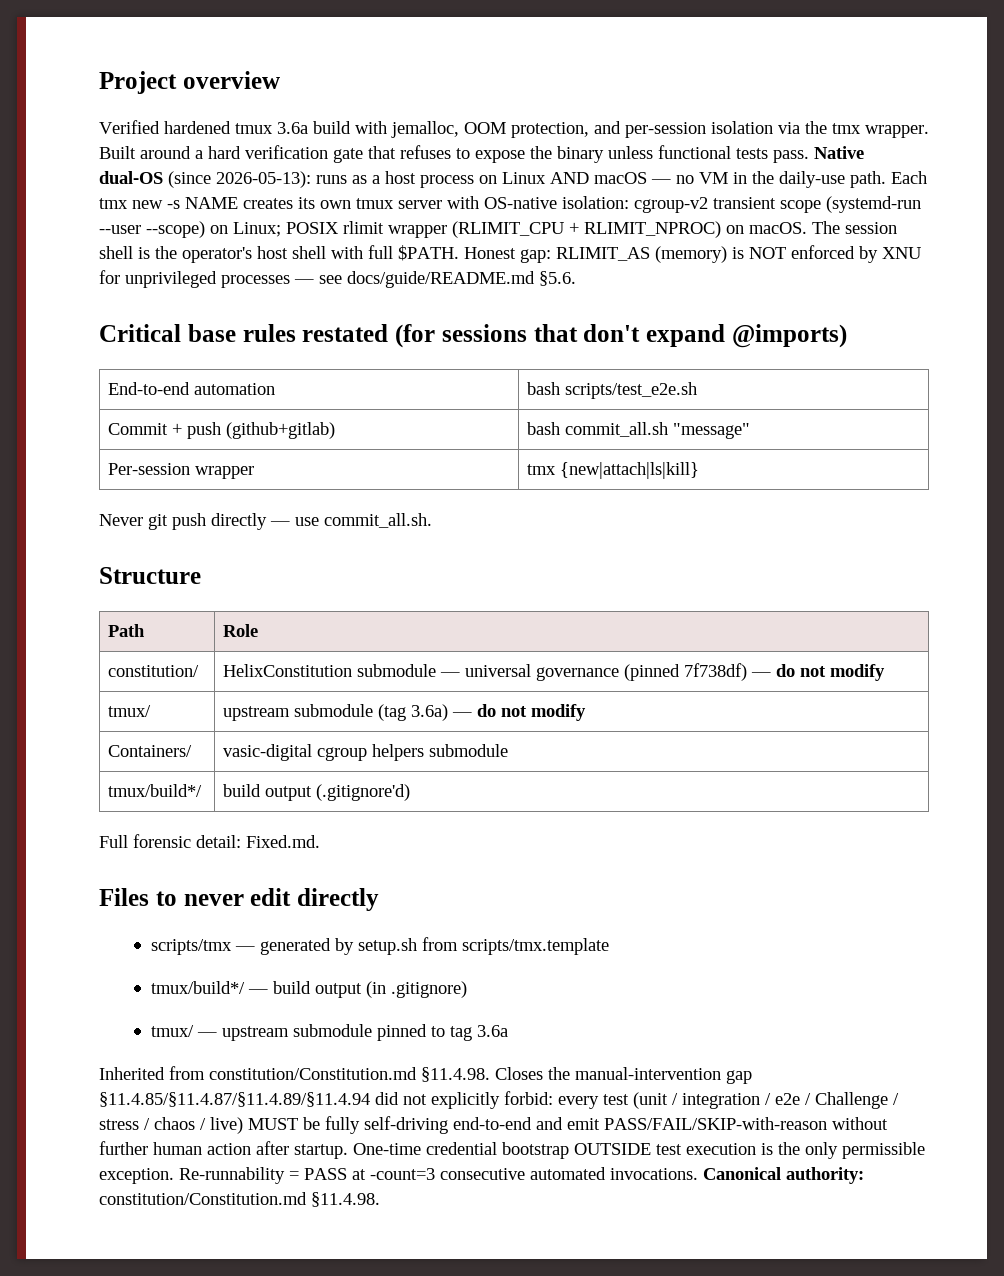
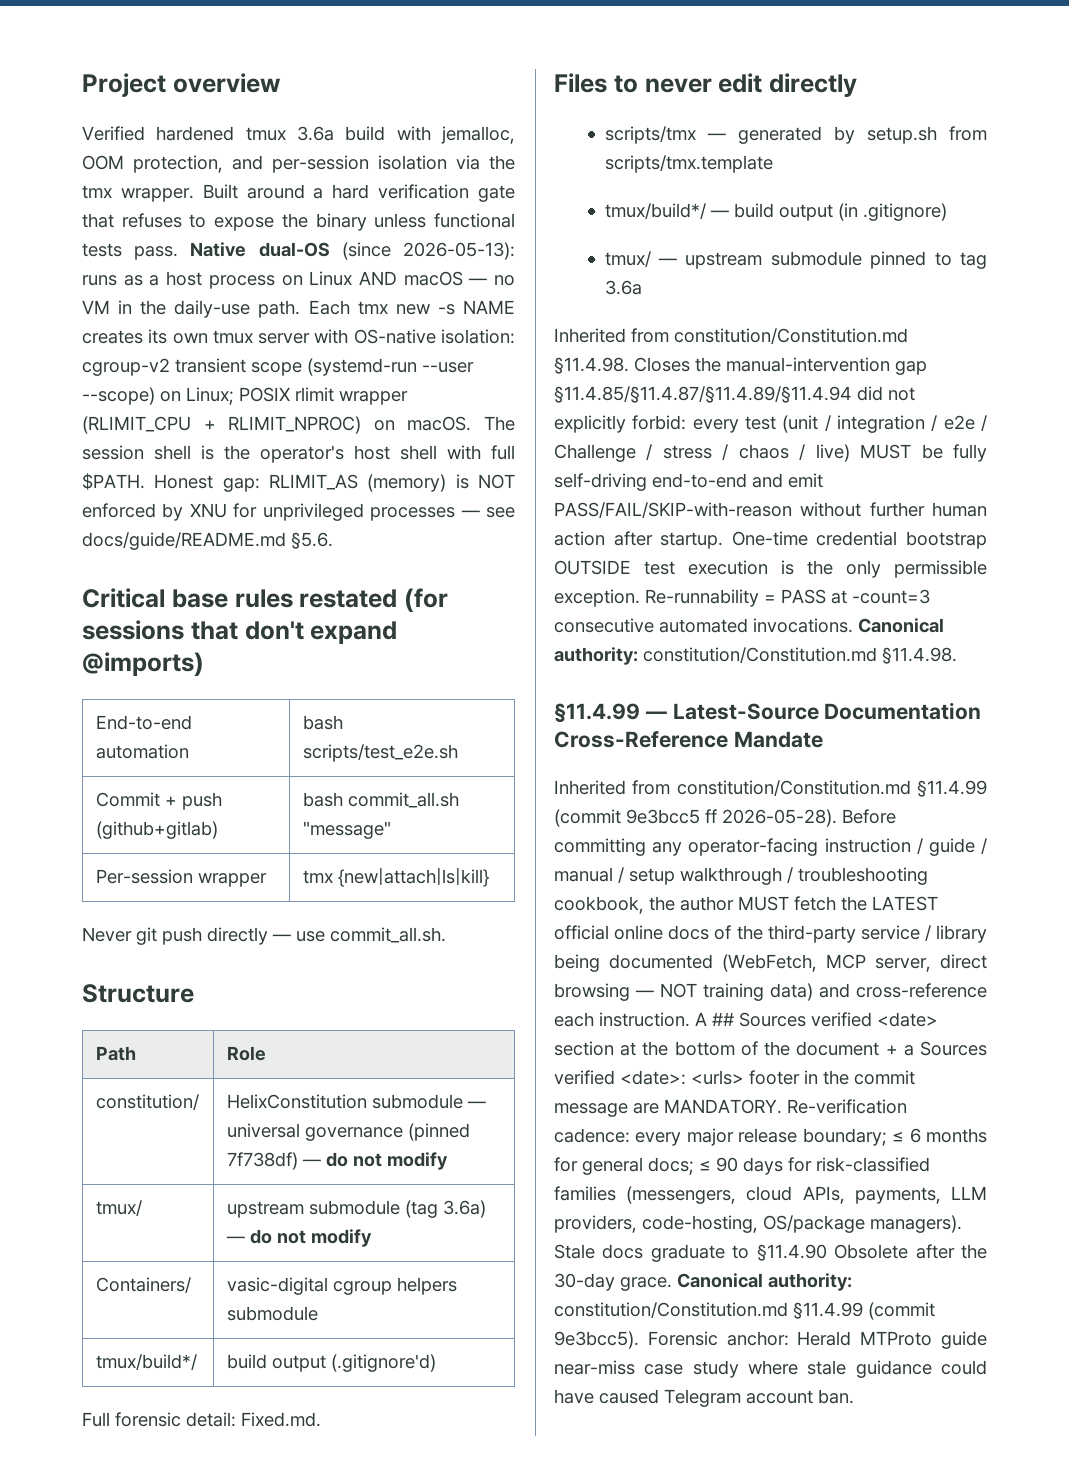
+ §11.4.99 — Latest-Source Documentation Cross-Reference Mandate
+ Inherited from constitution/Constitution.md §11.4.99 (commit 9e3bcc5 ff 2026-05-28). Before committing any operator-facing instruction / guide / manual / setup walkthrough / troubleshooting cookbook, the author MUST fetch the LATEST official online docs of the third-party service / library being documented (WebFetch, MCP server, direct browsing — NOT training data) and cross-reference each instruction. A ## Sources verified <date> section at the bottom of the document + a Sources verified <date>: <urls> footer in the commit message are MANDATORY. Re-verification cadence: every major release boundary; ≤ 6 months for general docs; ≤ 90 days for risk-classified families (messengers, cloud APIs, payments, LLM providers, code-hosting, OS/package managers). Stale docs graduate to §11.4.90 Obsolete after the 30-day grace. Canonical authority: constitution/Constitution.md §11.4.99 (commit 9e3bcc5). Forensic anchor: Herald MTProto guide near-miss case study where stale guidance could have caused Telegram account ban.

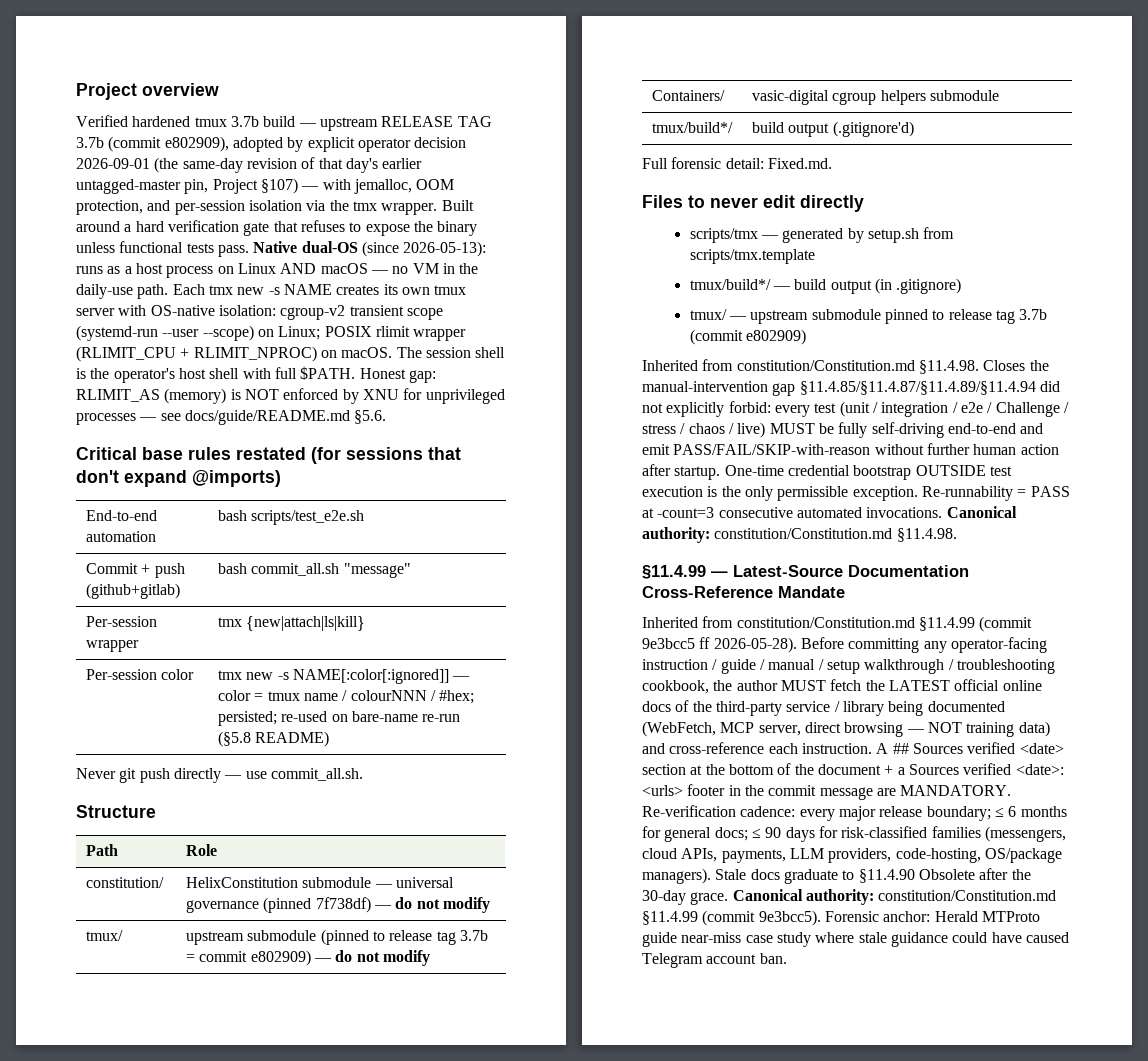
- Verified hardened tmux 3.6a build with jemalloc, OOM protection, and per-session isolation via the tmx wrapper.
+ Verified hardened tmux 3.7b build — upstream RELEASE TAG 3.7b (commit e802909), adopted by explicit operator decision 2026-09-01 (the same-day revision of that day's earlier untagged-master pin, Project §107) — with jemalloc, OOM protection, and per-session isolation via the tmx wrapper.
+ Per-session color | tmx new -s NAME[:color[:ignored]] — color = tmux name / colourNNN / #hex; persisted; re-used on bare-name re-run (§5.8 README)
- tmux/ | upstream submodule (tag 3.6a) — do not modify
+ tmux/ | upstream submodule (pinned to release tag 3.7b = commit e802909) — do not modify
- tmux/ — upstream submodule pinned to tag 3.6a
+ tmux/ — upstream submodule pinned to release tag 3.7b (commit e802909)

